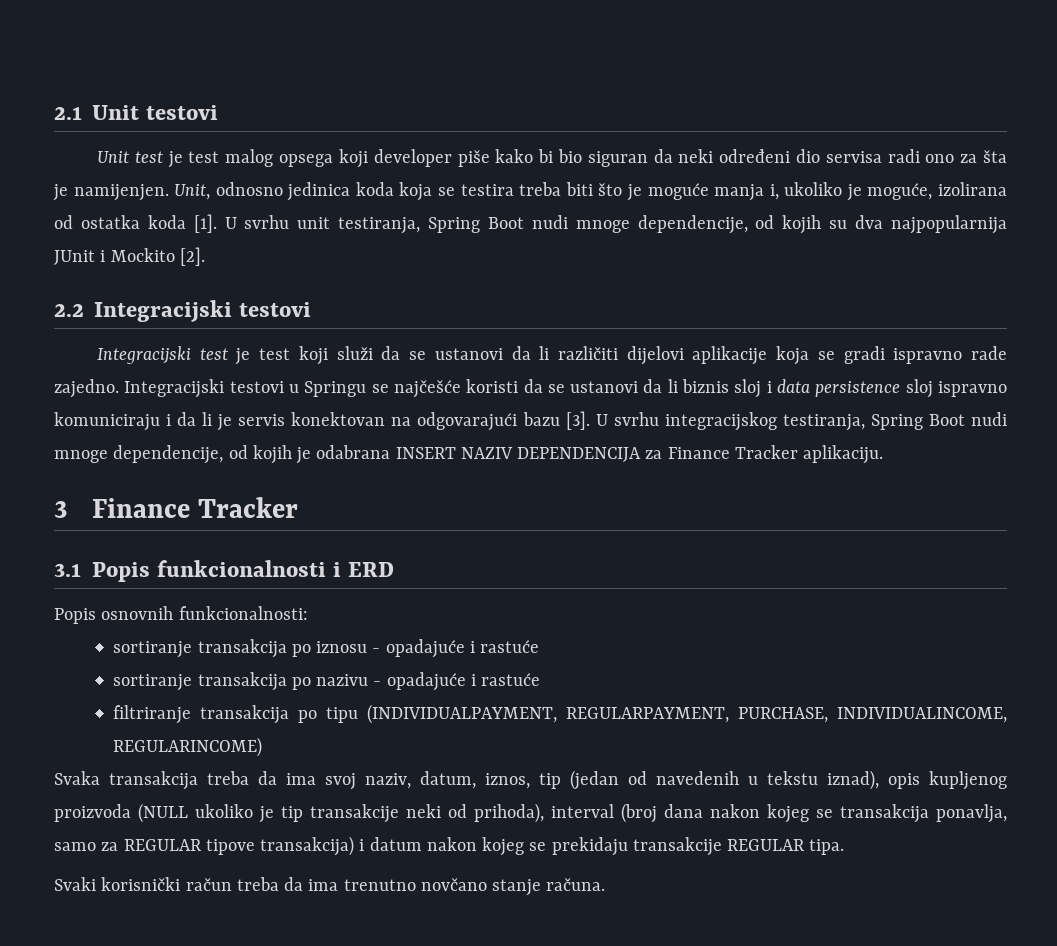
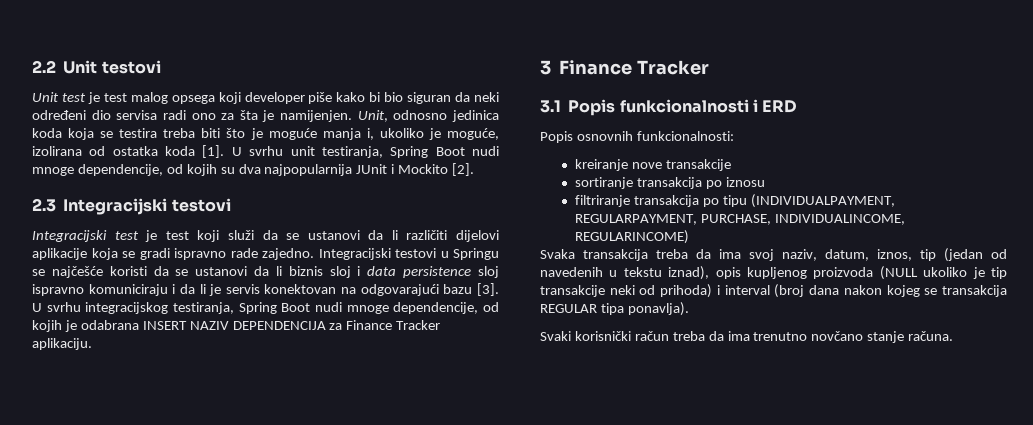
- 2.1 Unit testovi
+ 2.2 Unit testovi
- 2.2 Integracijski testovi
+ 2.3 Integracijski testovi
+ kreiranje nove transakcije
- sortiranje transakcija po iznosu - opadajuće i rastuće
- sortiranje transakcija po nazivu - opadajuće i rastuće
+ sortiranje transakcija po iznosu
- Svaka transakcija treba da ima svoj naziv, datum, iznos, tip (jedan od navedenih u tekstu iznad), opis kupljenog proizvoda (NULL ukoliko je tip transakcije neki od prihoda), interval (broj dana nakon kojeg se transakcija ponavlja, samo za REGULAR tipove transakcija) i datum nakon kojeg se prekidaju transakcije REGULAR tipa.
+ Svaka transakcija treba da ima svoj naziv, datum, iznos, tip (jedan od navedenih u tekstu iznad), opis kupljenog proizvoda (NULL ukoliko je tip transakcije neki od prihoda) i interval (broj dana nakon kojeg se transakcija REGULAR tipa ponavlja).

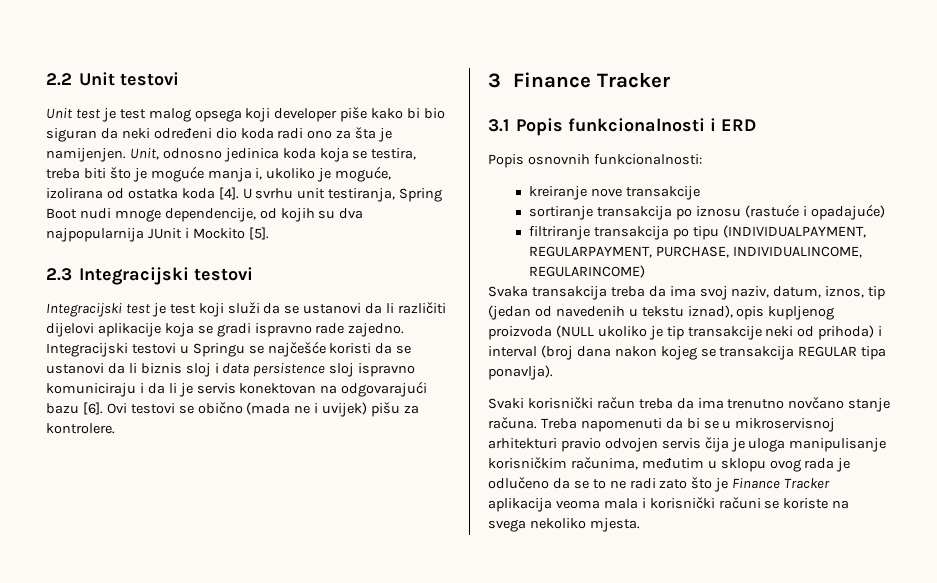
- Unit test je test malog opsega koji developer piše kako bi bio siguran da neki određeni dio servisa radi ono za šta je namijenjen.
+ Unit test je test malog opsega koji developer piše kako bi bio siguran da neki određeni dio koda radi ono za šta je namijenjen.
- Unit, odnosno jedinica koda koja se testira treba biti što je moguće manja i, ukoliko je moguće, izolirana od ostatka koda [1].
+ Unit, odnosno jedinica koda koja se testira, treba biti što je moguće manja i, ukoliko je moguće, izolirana od ostatka koda [4].
- U svrhu unit testiranja, Spring Boot nudi mnoge dependencije, od kojih su dva najpopularnija JUnit i Mockito [2].
+ U svrhu unit testiranja, Spring Boot nudi mnoge dependencije, od kojih su dva najpopularnija JUnit i Mockito [5].
- Integracijski testovi u Springu se najčešće koristi da se ustanovi da li biznis sloj i data persistence sloj ispravno komuniciraju i da li je servis konektovan na odgovarajući bazu [3]. U svrhu integracijskog testiranja, Spring Boot nudi mnoge dependencije, od kojih je odabrana INSERT NAZIV DEPENDENCIJA za Finance Tracker aplikaciju.
+ Integracijski testovi u Springu se najčešće koristi da se ustanovi da li biznis sloj i data persistence sloj ispravno komuniciraju i da li je servis konektovan na odgovarajući bazu [6]. Ovi testovi se obično (mada ne i uvijek) pišu za kontrolere.
- sortiranje transakcija po iznosu
+ sortiranje transakcija po iznosu (rastuće i opadajuće)
+ Treba napomenuti da bi se u mikroservisnoj arhitekturi pravio odvojen servis čija je uloga manipulisanje korisničkim računima, međutim u sklopu ovog rada je odlučeno da se to ne radi zato što je Finance Tracker aplikacija veoma mala i korisnički računi se koriste na svega nekoliko mjesta.

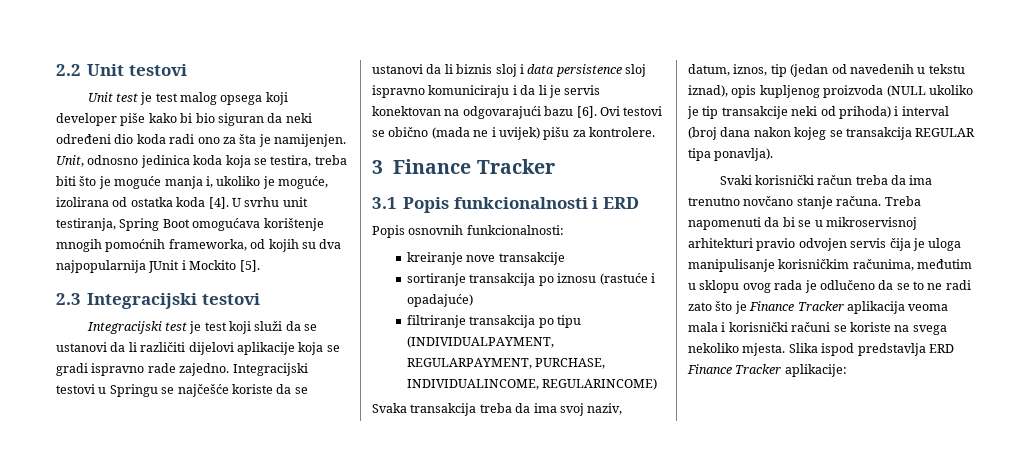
- U svrhu unit testiranja, Spring Boot nudi mnoge dependencije, od kojih su dva najpopularnija JUnit i Mockito [5].
+ U svrhu unit testiranja, Spring Boot omogućava korištenje mnogih pomoćnih frameworka, od kojih su dva najpopularnija JUnit i Mockito [5].
- Integracijski testovi u Springu se najčešće koristi da se ustanovi da li biznis sloj i data persistence sloj ispravno komuniciraju i da li je servis konektovan na odgovarajući bazu [6].
+ Integracijski testovi u Springu se najčešće koriste da se ustanovi da li biznis sloj i data persistence sloj ispravno komuniciraju i da li je servis konektovan na odgovarajući bazu [6].
+ Slika ispod predstavlja ERD Finance Tracker aplikacije:

